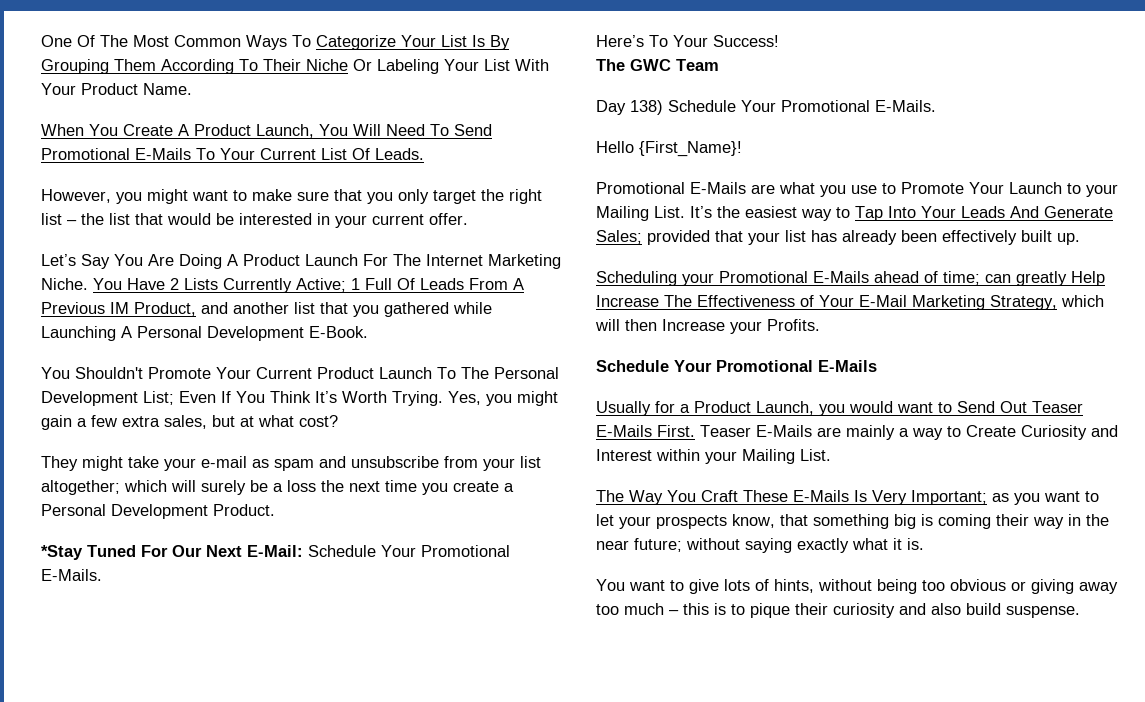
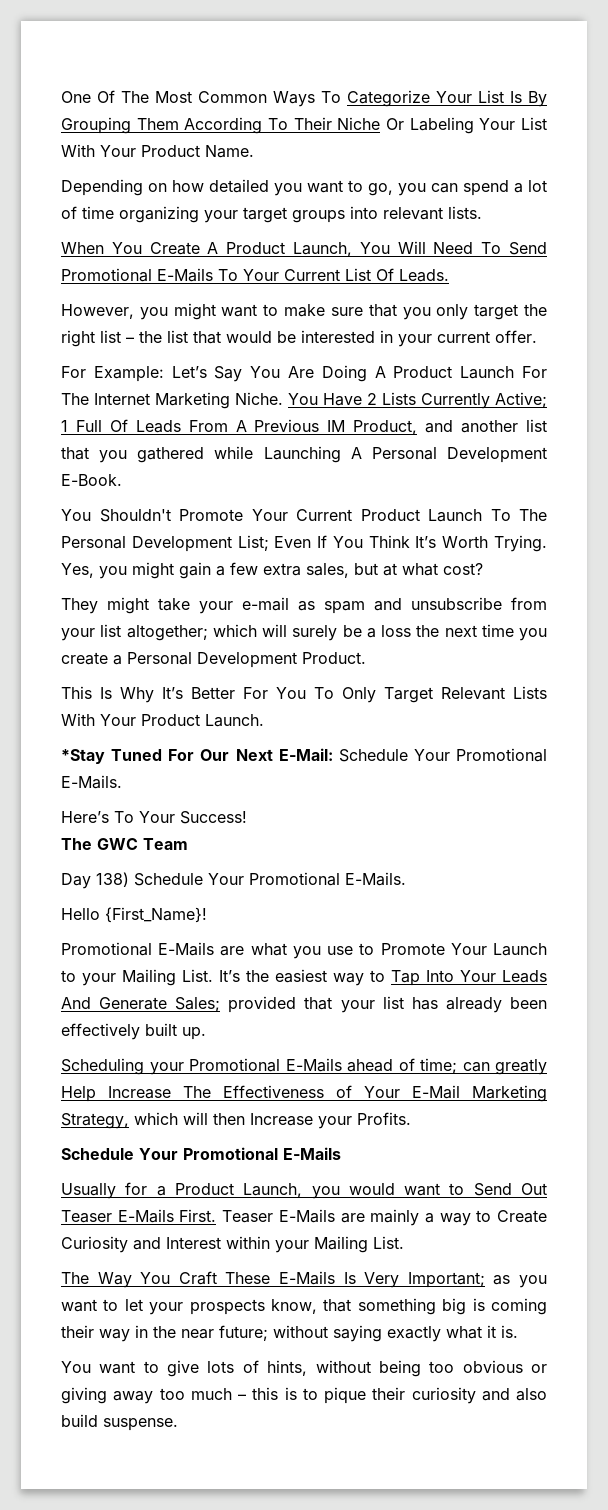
+ Depending on how detailed you want to go, you can spend a lot of time organizing your target groups into relevant lists.
- Let’s Say You Are Doing A Product Launch For The Internet Marketing Niche.
+ For Example: Let’s Say You Are Doing A Product Launch For The Internet Marketing Niche.
+ This Is Why It’s Better For You To Only Target Relevant Lists With Your Product Launch.

